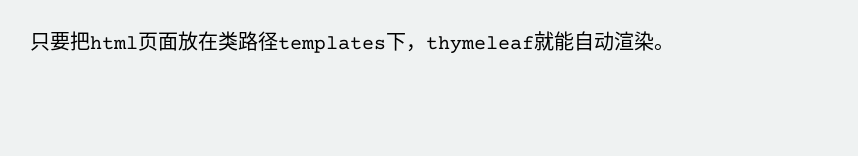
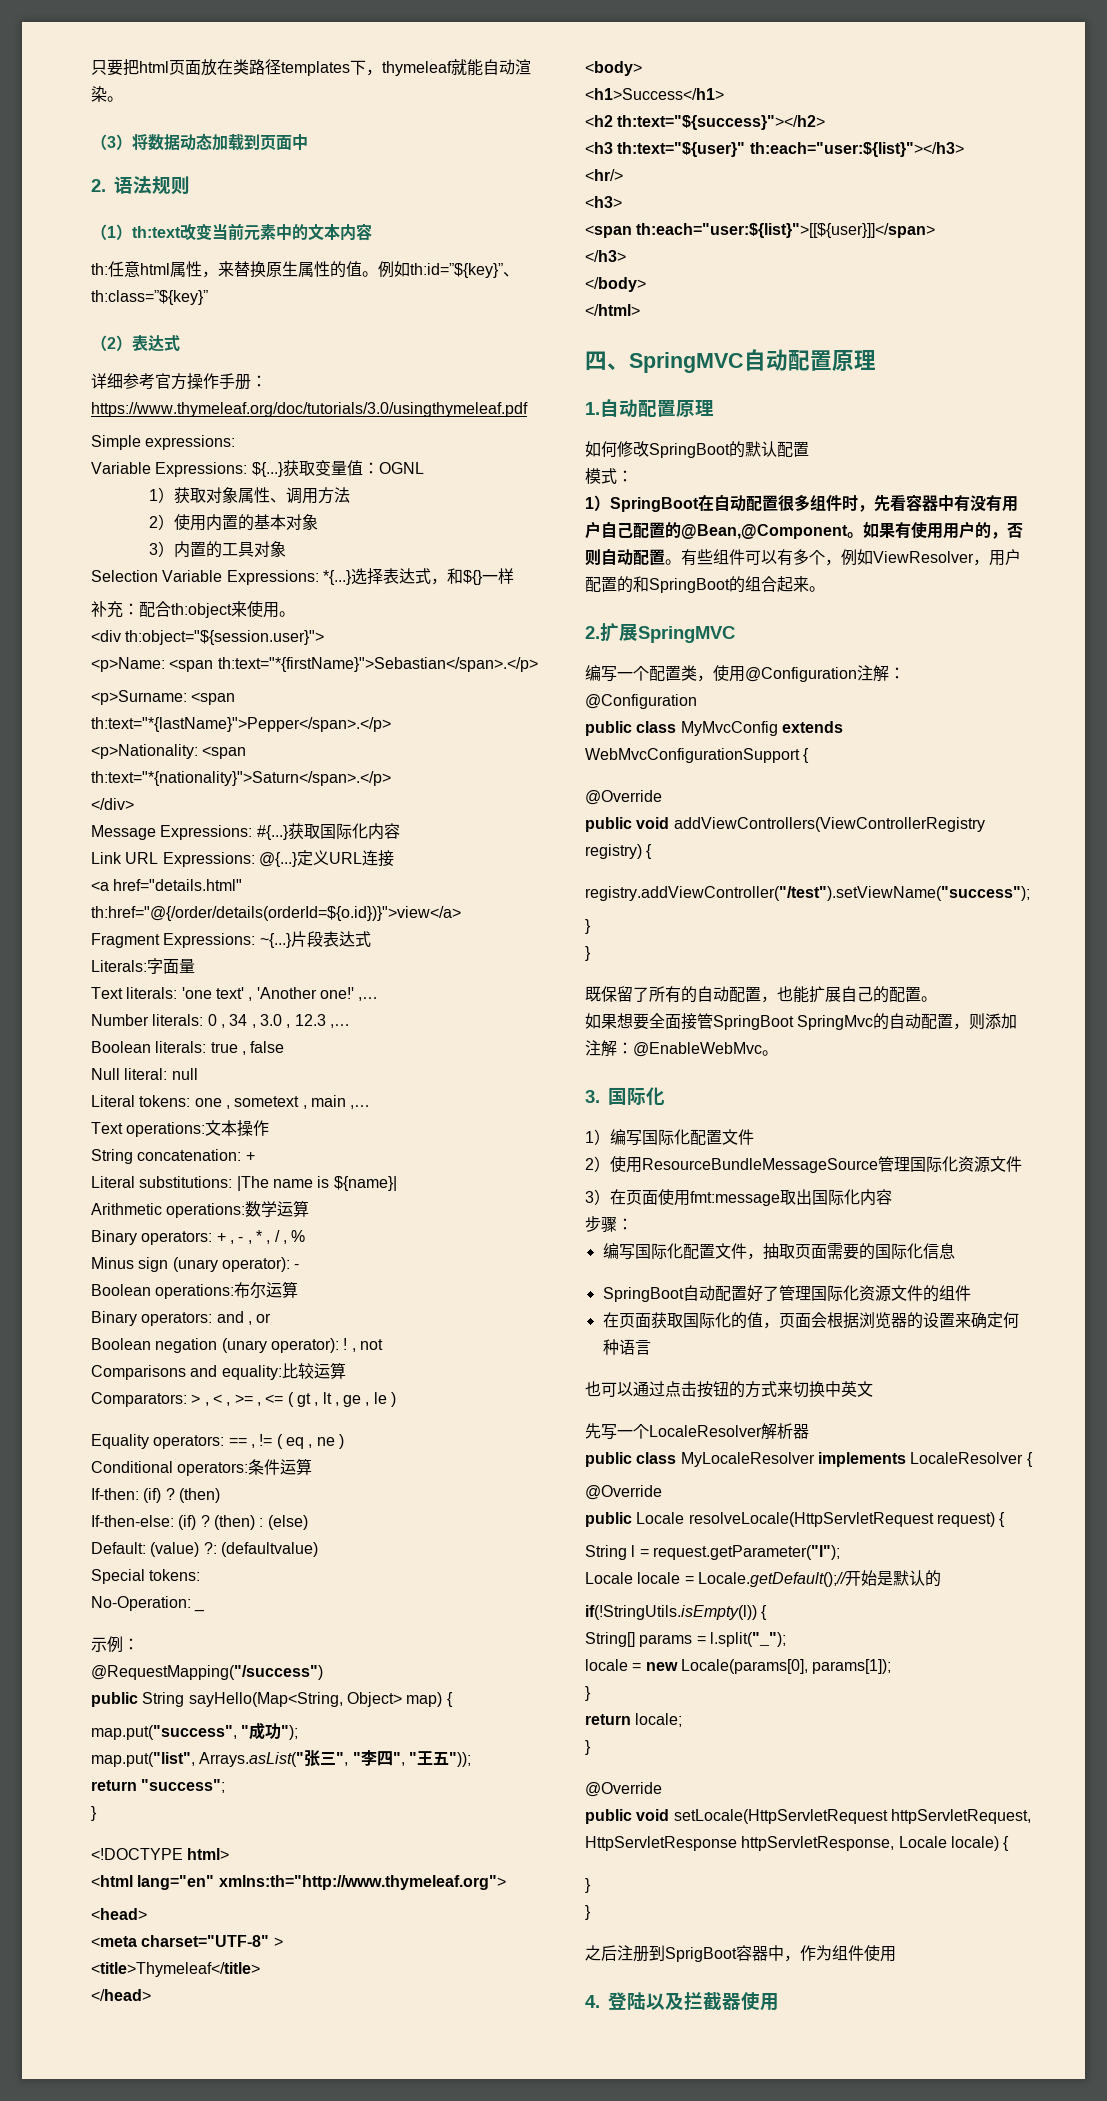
+ （3）将数据动态加载到页面中
+ 2.语法规则
+ （1）th:text改变当前元素中的文本内容
+ th:任意html属性，来替换原生属性的值。例如th:id=”${key}”、th:class=”${key}”
+ （2）表达式
+ 详细参考官方操作手册：https://www.thymeleaf.org/doc/tutorials/3.0/usingthymeleaf.pdf
+ Simple expressions:
+ Variable Expressions: ${...}获取变量值：OGNL
+ 1）获取对象属性、调用方法
+ 2）使用内置的基本对象
+ 3）内置的工具对象
+ Selection Variable Expressions: *{...}选择表达式，和${}一样
+ 补充：配合th:object来使用。
+ <div th:object="${session.user}">
+ <p>Name: <span th:text="*{firstName}">Sebastian</span>.</p>
+ <p>Surname: <span th:text="*{lastName}">Pepper</span>.</p>
+ <p>Nationality: <span th:text="*{nationality}">Saturn</span>.</p>
+ </div>
+ Message Expressions: #{...}获取国际化内容
+ Link URL Expressions: @{...}定义URL连接
+ <a href="details.html" th:href="@{/order/details(orderId=${o.id})}">view</a>
+ Fragment Expressions: ~{...}片段表达式
+ Literals:字面量
+ Text literals: 'one text' , 'Another one!' ,…
+ Number literals: 0 , 34 , 3.0 , 12.3 ,…
+ Boolean literals: true , false
+ Null literal: null
+ Literal tokens: one , sometext , main ,…
+ Text operations:文本操作
+ String concatenation: +
+ Literal substitutions: |The name is ${name}|
+ Arithmetic operations:数学运算
+ Binary operators: + , - , * , / , %
+ Minus sign (unary operator): -
+ Boolean operations:布尔运算
+ Binary operators: and , or
+ Boolean negation (unary operator): ! , not
+ Comparisons and equality:比较运算
+ Comparators: > , < , >= , <= ( gt , lt , ge , le )
+ Equality operators: == , != ( eq , ne )
+ Conditional operators:条件运算
+ If-then: (if) ? (then)
+ If-then-else: (if) ? (then) : (else)
+ Default: (value) ?: (defaultvalue)
+ Special tokens:
+ No-Operation: _
+ 示例：
+ @RequestMapping("/success")
+ public String sayHello(Map<String, Object> map) {
+ map.put("success", "成功");
+ map.put("list", Arrays.asList("张三", "李四", "王五"));
+ return "success";
+ }
+ <!DOCTYPE html>
+ <html lang="en" xmlns:th="http://www.thymeleaf.org">
+ <head>
+ <meta charset="UTF-8" >
+ <title>Thymeleaf</title>
+ </head>
+ <body>
+ <h1>Success</h1>
+ <h2 th:text="${success}"></h2>
+ <h3 th:text="${user}" th:each="user:${list}"></h3>
+ <hr/>
+ <h3>
+ <span th:each="user:${list}">[[${user}]]</span>
+ </h3>
+ </body>
+ </html>
+ 四、SpringMVC自动配置原理
+ 1.自动配置原理
+ 如何修改SpringBoot的默认配置
+ 模式：
+ 1）SpringBoot在自动配置很多组件时，先看容器中有没有用户自己配置的@Bean,@Component。如果有使用用户的，否则自动配置。有些组件可以有多个，例如ViewResolver，用户配置的和SpringBoot的组合起来。
+ 2.扩展SpringMVC
+ 编写一个配置类，使用@Configuration注解：
+ @Configuration
+ public class MyMvcConfig extends WebMvcConfigurationSupport {
+ @Override
+ public void addViewControllers(ViewControllerRegistry registry) {
+ registry.addViewController("/test").setViewName("success");
+ }
+ }
+ 既保留了所有的自动配置，也能扩展自己的配置。
+ 如果想要全面接管SpringBoot SpringMvc的自动配置，则添加注解：@EnableWebMvc。
+ 3.国际化
+ 1）编写国际化配置文件
+ 2）使用ResourceBundleMessageSource管理国际化资源文件
+ 3）在页面使用fmt:message取出国际化内容
+ 步骤：
+ 编写国际化配置文件，抽取页面需要的国际化信息
+ SpringBoot自动配置好了管理国际化资源文件的组件
+ 在页面获取国际化的值，页面会根据浏览器的设置来确定何种语言
+ 也可以通过点击按钮的方式来切换中英文
+ 先写一个LocaleResolver解析器
+ public class MyLocaleResolver implements LocaleResolver {
+ @Override
+ public Locale resolveLocale(HttpServletRequest request) {
+ String l = request.getParameter("l");
+ Locale locale = Locale.getDefault();//开始是默认的
+ if(!StringUtils.isEmpty(l)) {
+ String[] params = l.split("_");
+ locale = new Locale(params[0], params[1]);
+ }
+ return locale;
+ }
+ @Override
+ public void setLocale(HttpServletRequest httpServletRequest, HttpServletResponse httpServletResponse, Locale locale) {
+ }
+ }
+ 之后注册到SprigBoot容器中，作为组件使用
+ 4.登陆以及拦截器使用

